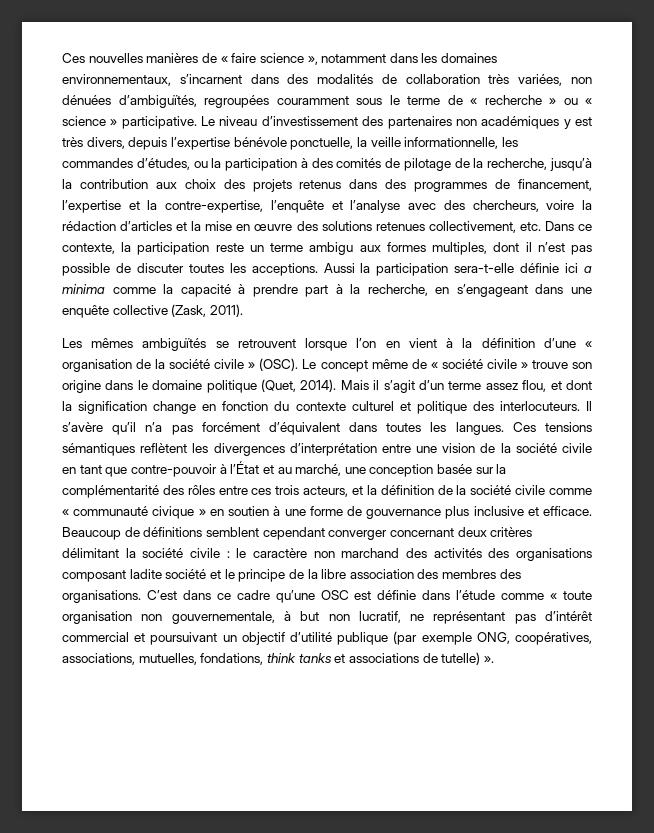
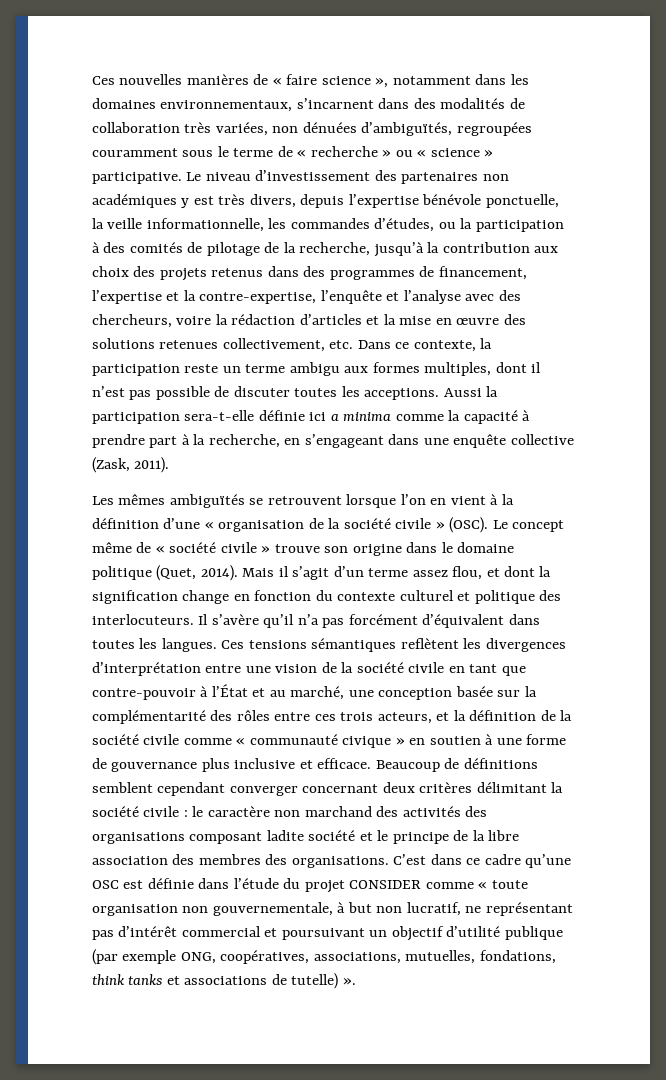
- C’est dans ce cadre qu’une OSC est définie dans l’étude comme « toute organisation non gouvernementale, à but non lucratif, ne représentant pas d’intérêt commercial et poursuivant un objectif d’utilité publique (par exemple ONG, coopératives, associations, mutuelles, fondations, think tanks et associations de tutelle) ».
+ C’est dans ce cadre qu’une OSC est définie dans l’étude du projet CONSIDER comme « toute organisation non gouvernementale, à but non lucratif, ne représentant pas d’intérêt commercial et poursuivant un objectif d’utilité publique (par exemple ONG, coopératives, associations, mutuelles, fondations, think tanks et associations de tutelle) ».

